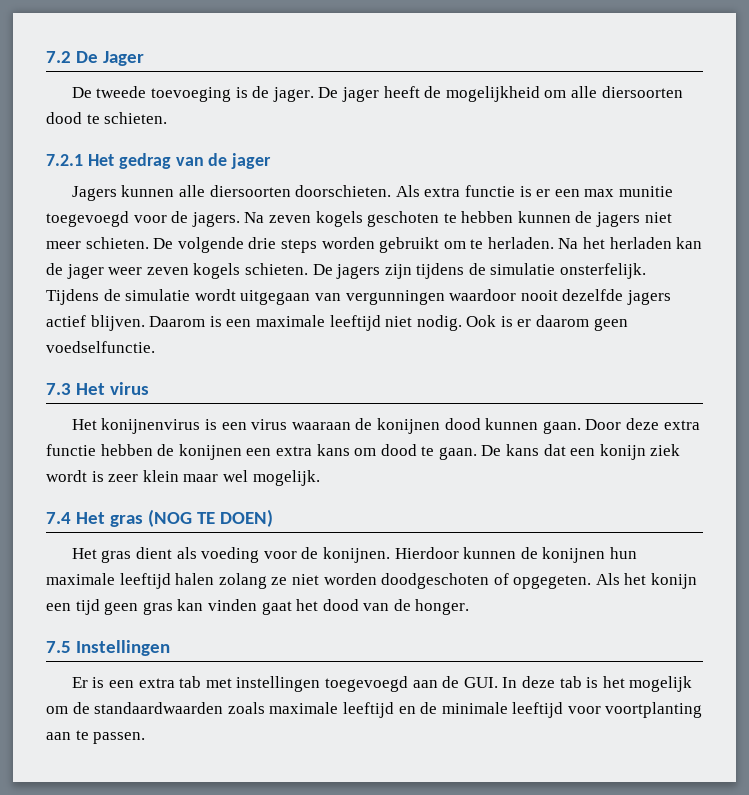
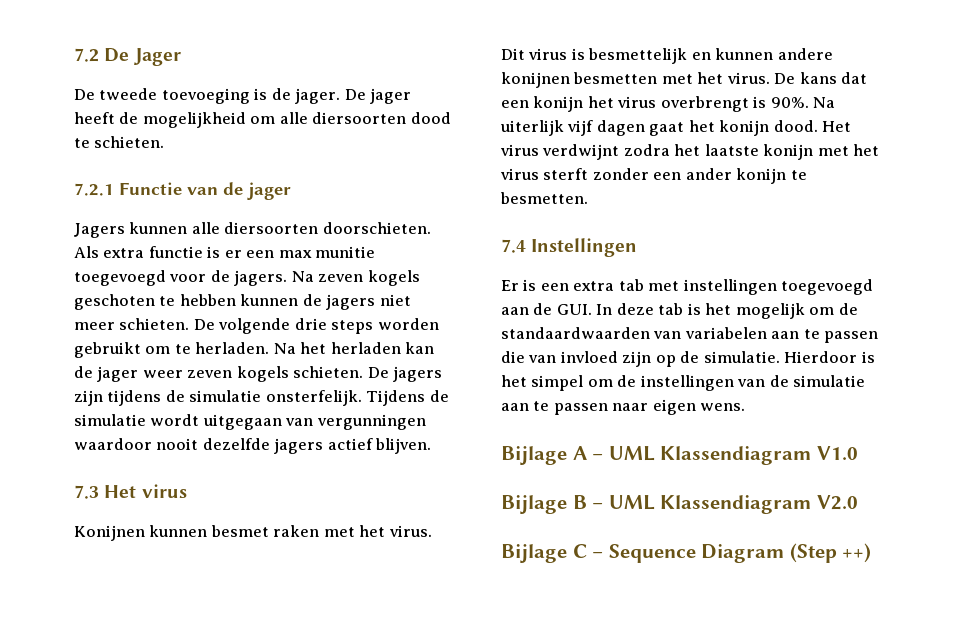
- 7.2.1 Het gedrag van de jager
+ 7.2.1 Functie van de jager
- Tijdens de simulatie wordt uitgegaan van vergunningen waardoor nooit dezelfde jagers actief blijven. Daarom is een maximale leeftijd niet nodig. Ook is er daarom geen voedselfunctie.
+ Tijdens de simulatie wordt uitgegaan van vergunningen waardoor nooit dezelfde jagers actief blijven.
  7.3 Het virus
- Het konijnenvirus is een virus waaraan de konijnen dood kunnen gaan. Door deze extra functie hebben de konijnen een extra kans om dood te gaan.
+ Konijnen kunnen besmet raken met het virus. Dit virus is besmettelijk en kunnen andere konijnen besmetten met het virus.
- De kans dat een konijn ziek wordt is zeer klein maar wel mogelijk.
- 7.4 Het gras (NOG TE DOEN)
- Het gras dient als voeding voor de konijnen. Hierdoor kunnen de konijnen hun maximale leeftijd halen zolang ze niet worden doodgeschoten of opgegeten. Als het konijn een tijd geen gras kan vinden gaat het dood van de honger.
- 7.5 Instellingen
+ De kans dat een konijn het virus overbrengt is 90%. Na uiterlijk vijf dagen gaat het konijn dood. Het virus verdwijnt zodra het laatste konijn met het virus sterft zonder een ander konijn te besmetten.
+ 7.4 Instellingen
- Er is een extra tab met instellingen toegevoegd aan de GUI. In deze tab is het mogelijk om de standaardwaarden zoals maximale leeftijd en de minimale leeftijd voor voortplanting aan te passen.
+ Er is een extra tab met instellingen toegevoegd aan de GUI. In deze tab is het mogelijk om de standaardwaarden van variabelen aan te passen die van invloed zijn op de simulatie. Hierdoor is het simpel om de instellingen van de simulatie aan te passen naar eigen wens.
+ Bijlage A – UML Klassendiagram V1.0
+ Bijlage B – UML Klassendiagram V2.0
+ Bijlage C – Sequence Diagram (Step ++)

